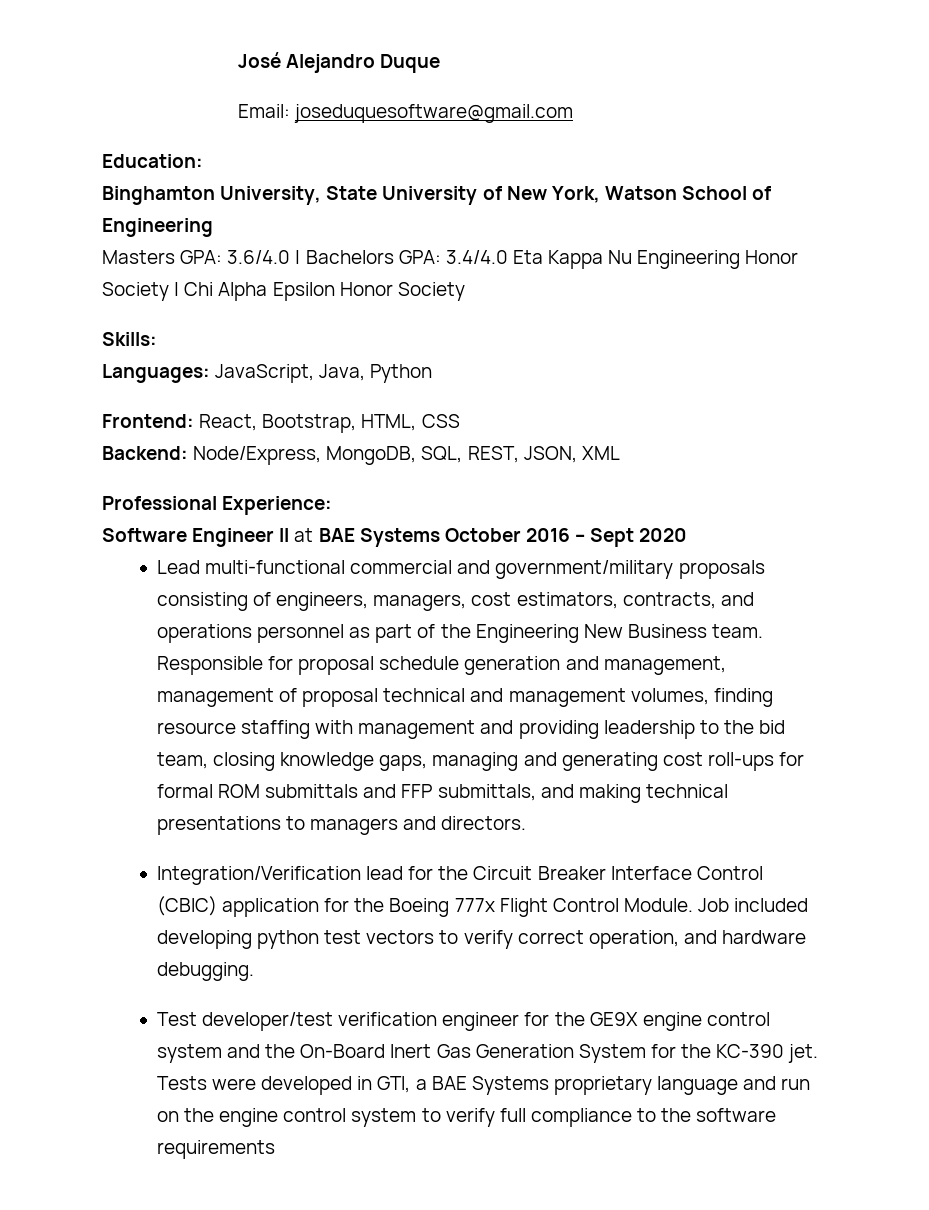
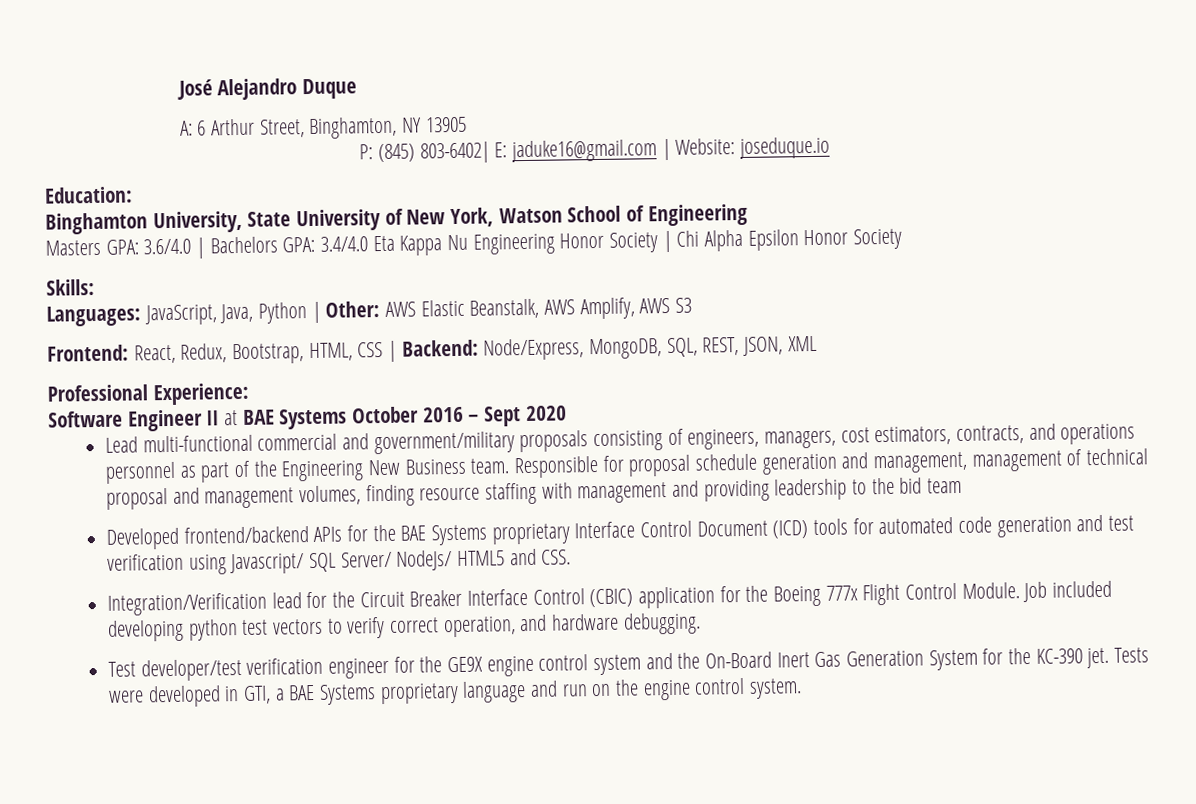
- Email: joseduquesoftware@gmail.com
+ A: 6 Arthur Street, Binghamton, NY 13905
+ P: (845) 803-6402| E: jaduke16@gmail.com | Website: joseduque.io
- Languages: JavaScript, Java, Python
+ Languages: JavaScript, Java, Python | Other: AWS Elastic Beanstalk, AWS Amplify, AWS S3
- Frontend: React, Bootstrap, HTML, CSS
- Backend: Node/Express, MongoDB, SQL, REST, JSON, XML
+ Frontend: React, Redux, Bootstrap, HTML, CSS | Backend: Node/Express, MongoDB, SQL, REST, JSON, XML
- Responsible for proposal schedule generation and management, management of proposal technical and management volumes, finding resource staffing with management and providing leadership to the bid team, closing knowledge gaps, managing and generating cost roll-ups for formal ROM submittals and FFP submittals, and making technical presentations to managers and directors.
+ Responsible for proposal schedule generation and management, management of technical proposal and management volumes, finding resource staffing with management and providing leadership to the bid team
+ Developed frontend/backend APIs for the BAE Systems proprietary Interface Control Document (ICD) tools for automated code generation and test verification using Javascript/ SQL Server/ NodeJs/ HTML5 and CSS.
- Tests were developed in GTI, a BAE Systems proprietary language and run on the engine control system to verify full compliance to the software requirements
+ Tests were developed in GTI, a BAE Systems proprietary language and run on the engine control system.

